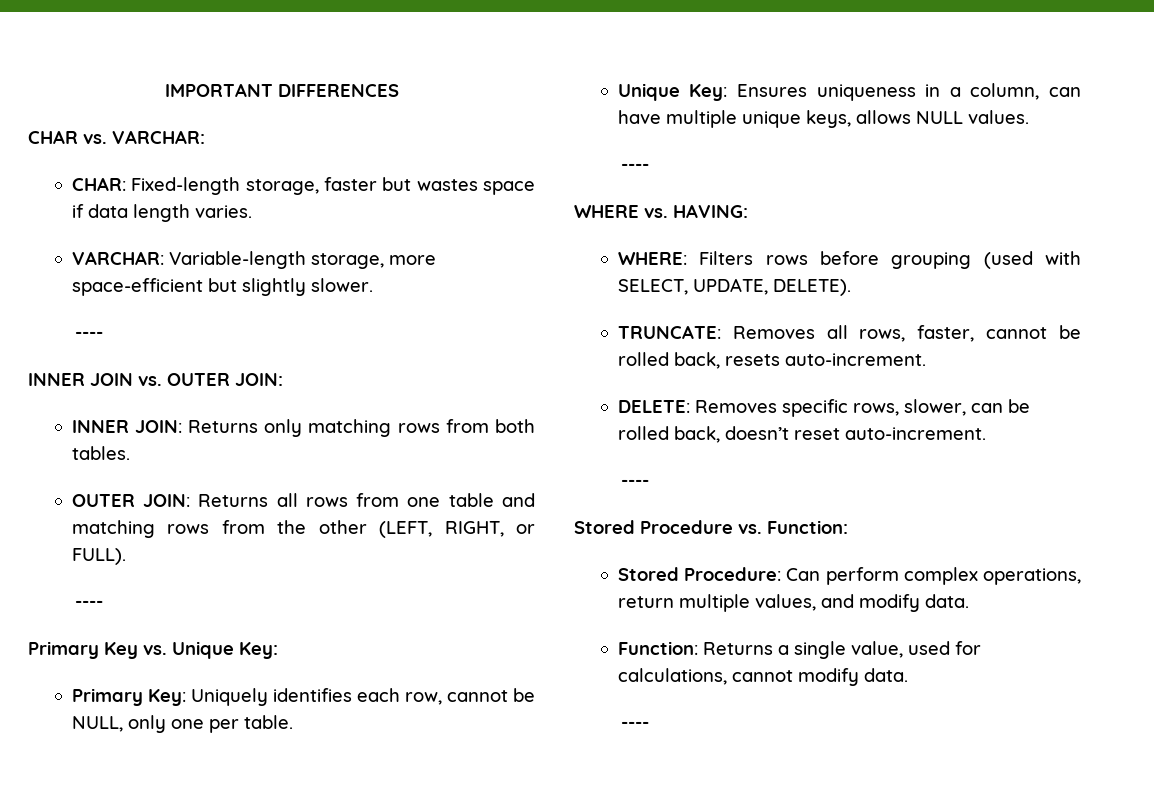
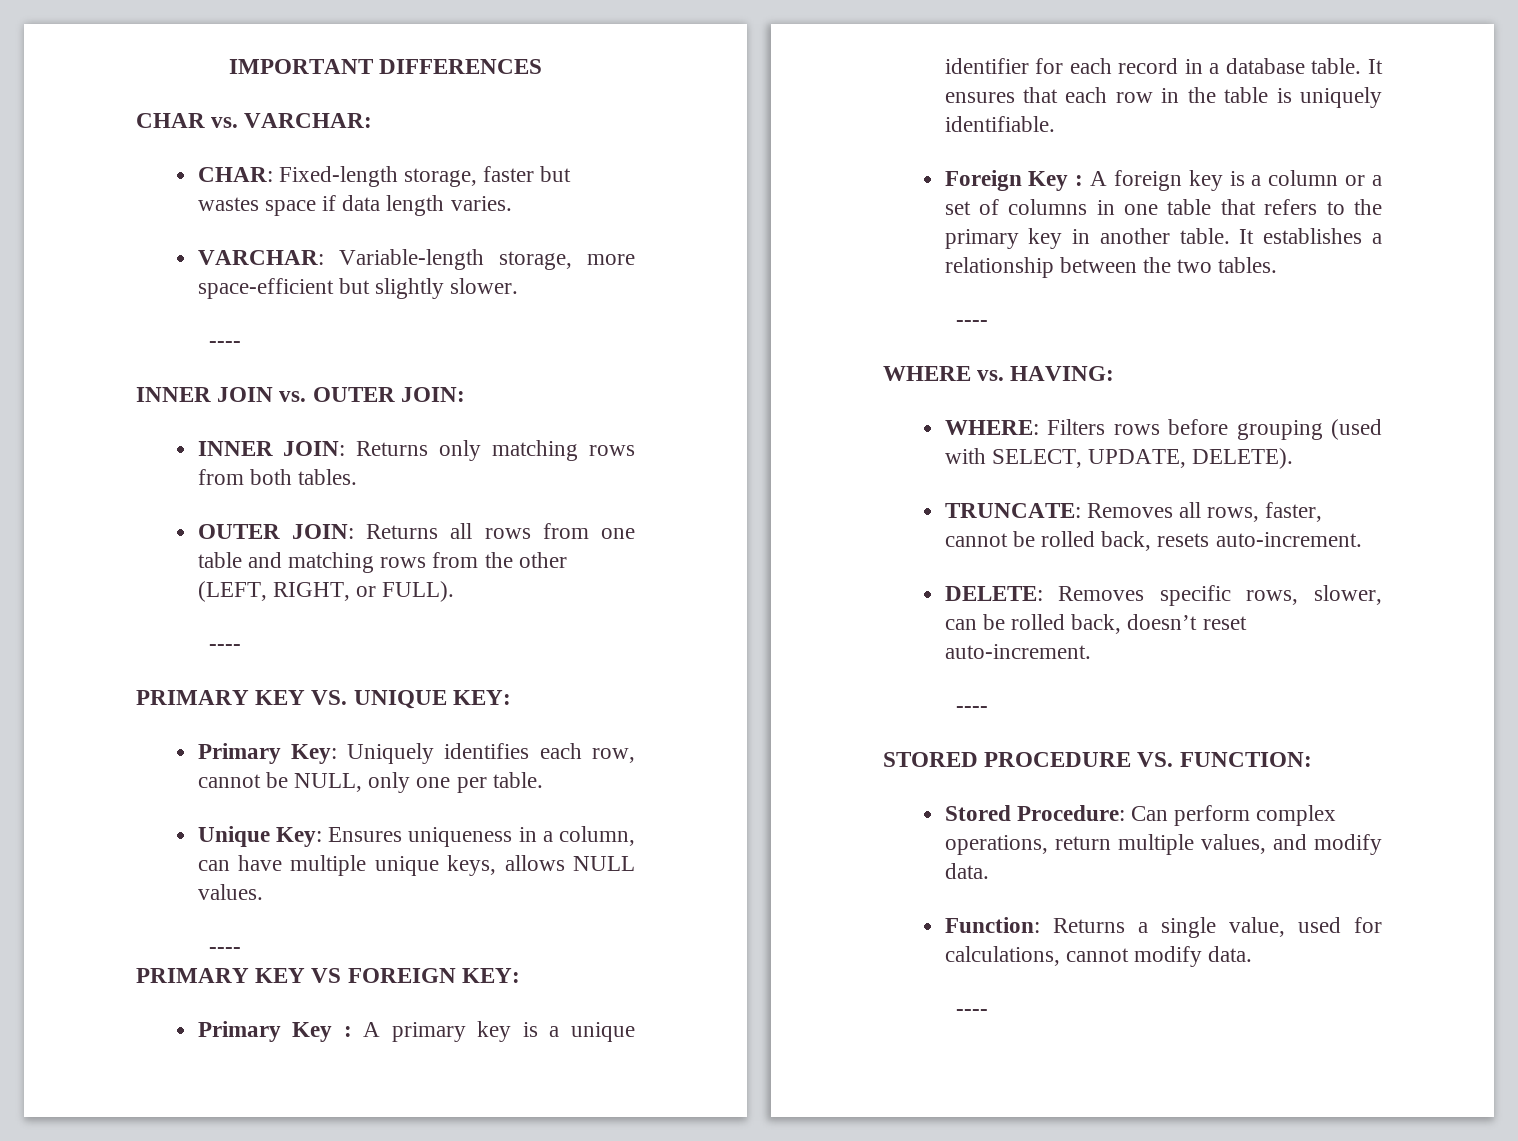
- Primary Key vs. Unique Key:
+ PRIMARY KEY VS. UNIQUE KEY:
+ PRIMARY KEY VS FOREIGN KEY:
+ Primary Key : A primary key is a unique identifier for each record in a database table. It ensures that each row in the table is uniquely identifiable.
+ Foreign Key : A foreign key is a column or a set of columns in one table that refers to the primary key in another table. It establishes a relationship between the two tables.
+ ----
- Stored Procedure vs. Function:
+ STORED PROCEDURE VS. FUNCTION:

